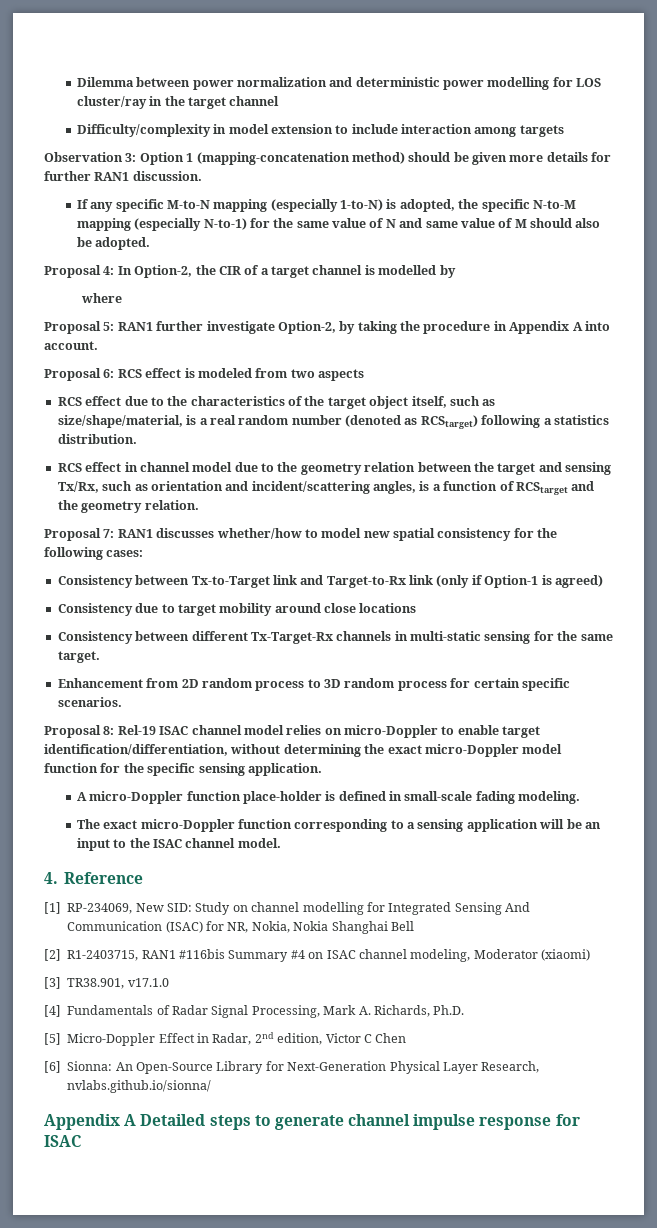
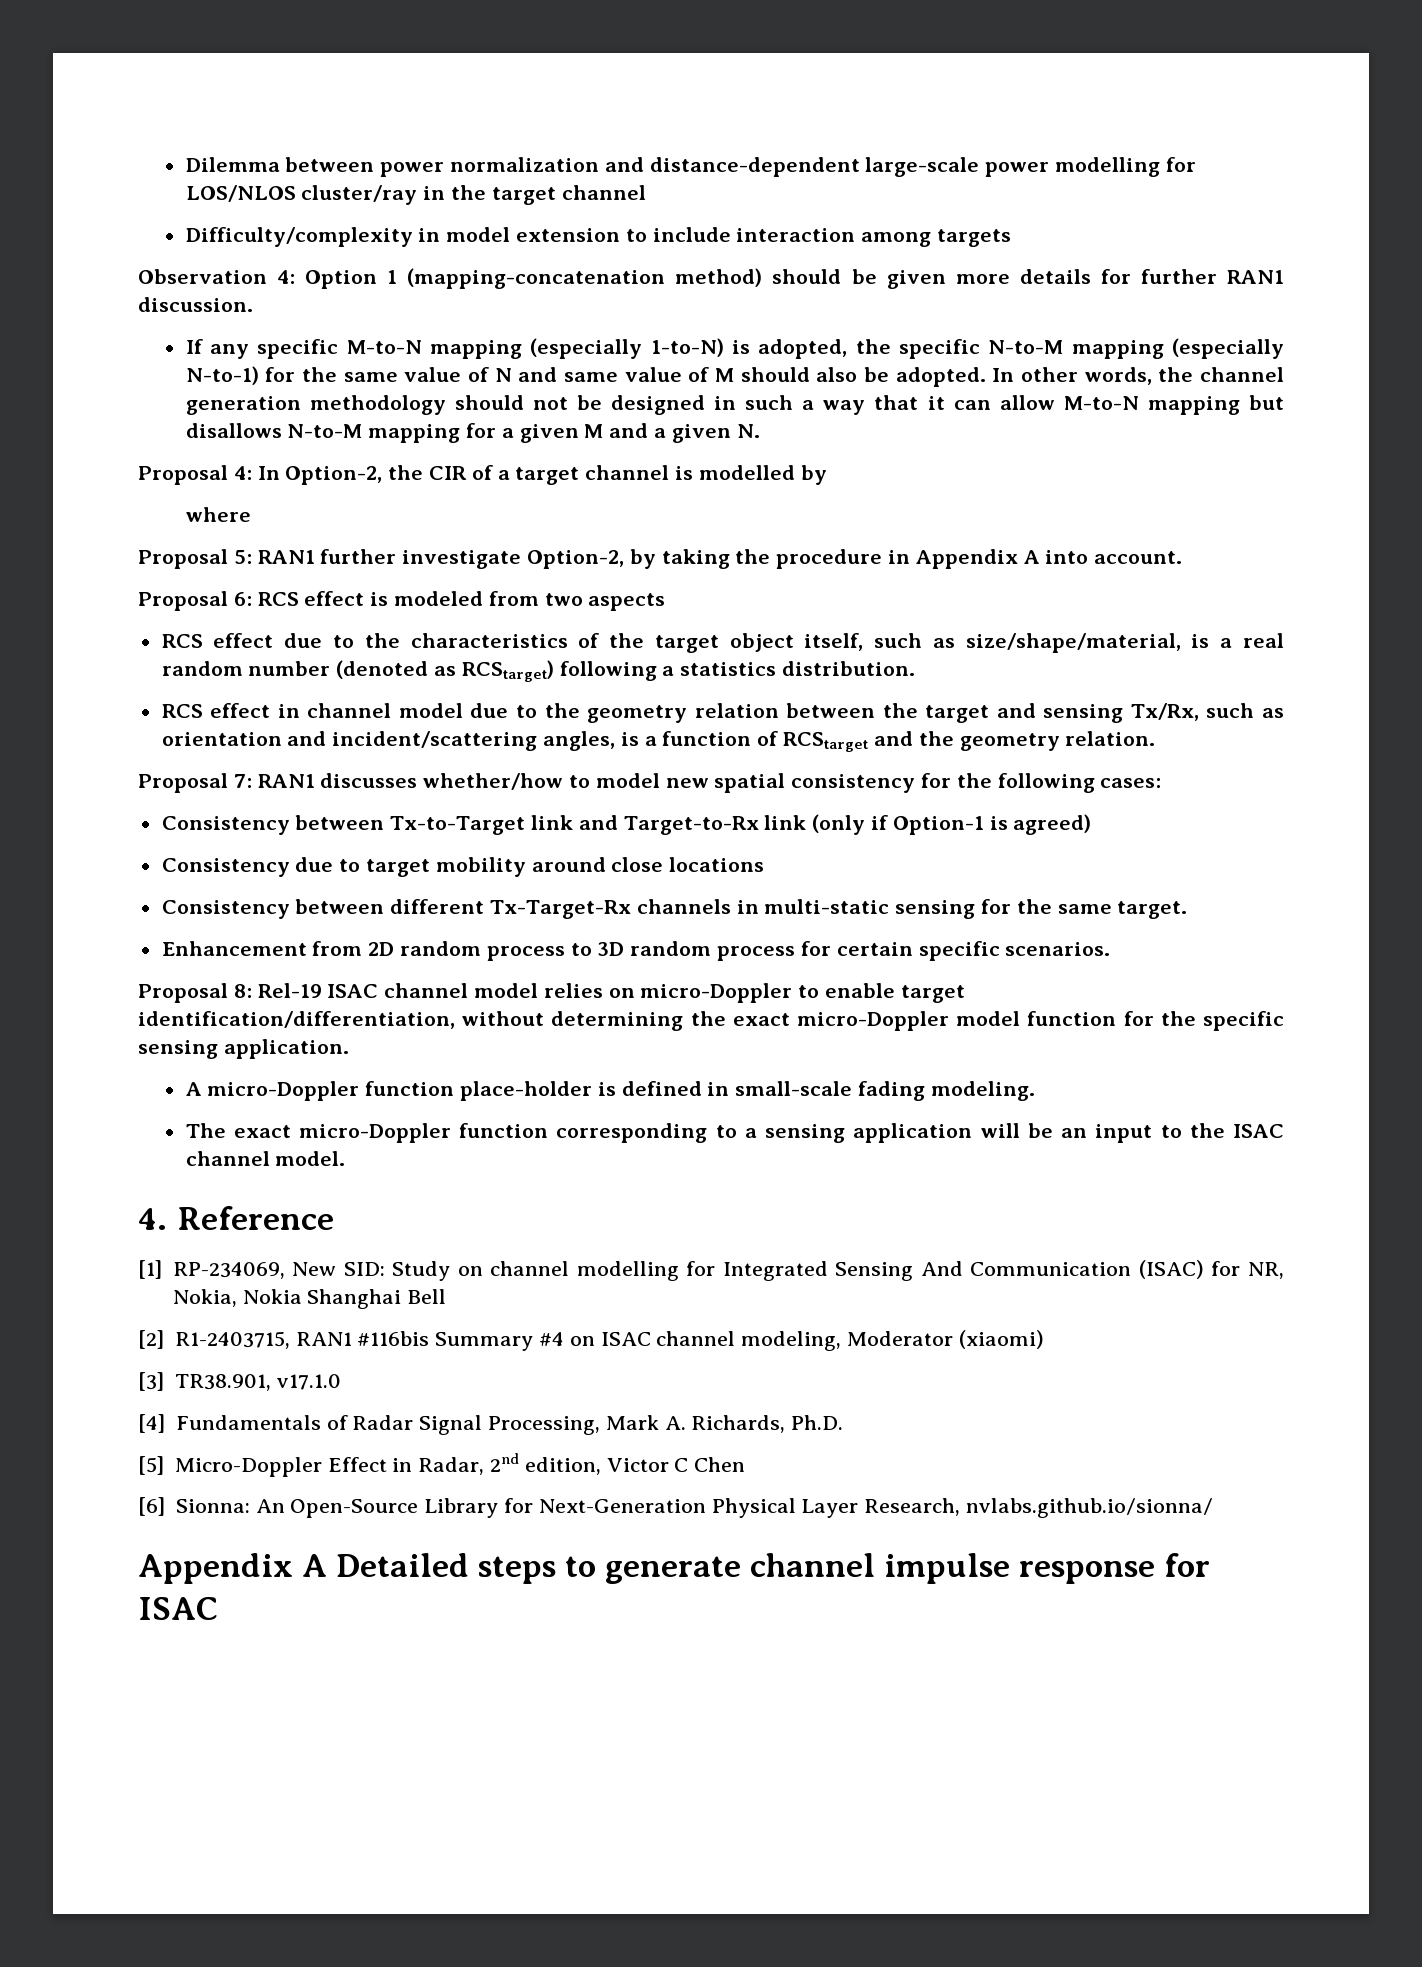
- Dilemma between power normalization and deterministic power modelling for LOS cluster/ray in the target channel
+ Dilemma between power normalization and distance-dependent large-scale power modelling for LOS/NLOS cluster/ray in the target channel
- Observation 3: Option 1 (mapping-concatenation method) should be given more details for further RAN1 discussion.
+ Observation 4: Option 1 (mapping-concatenation method) should be given more details for further RAN1 discussion.
+ In other words, the channel generation methodology should not be designed in such a way that it can allow M-to-N mapping but disallows N-to-M mapping for a given M and a given N.

